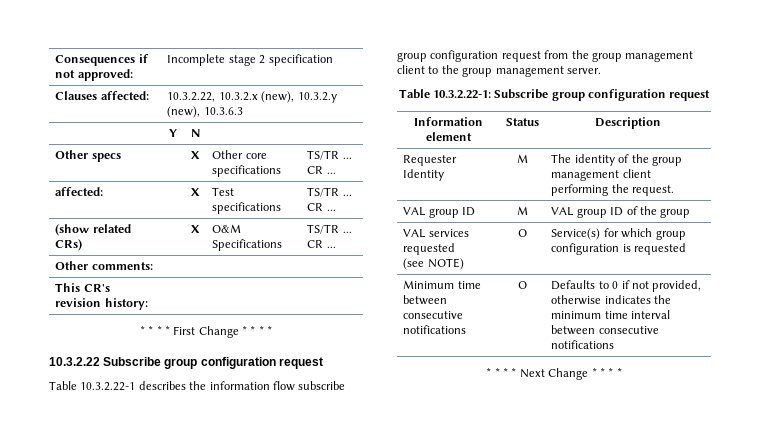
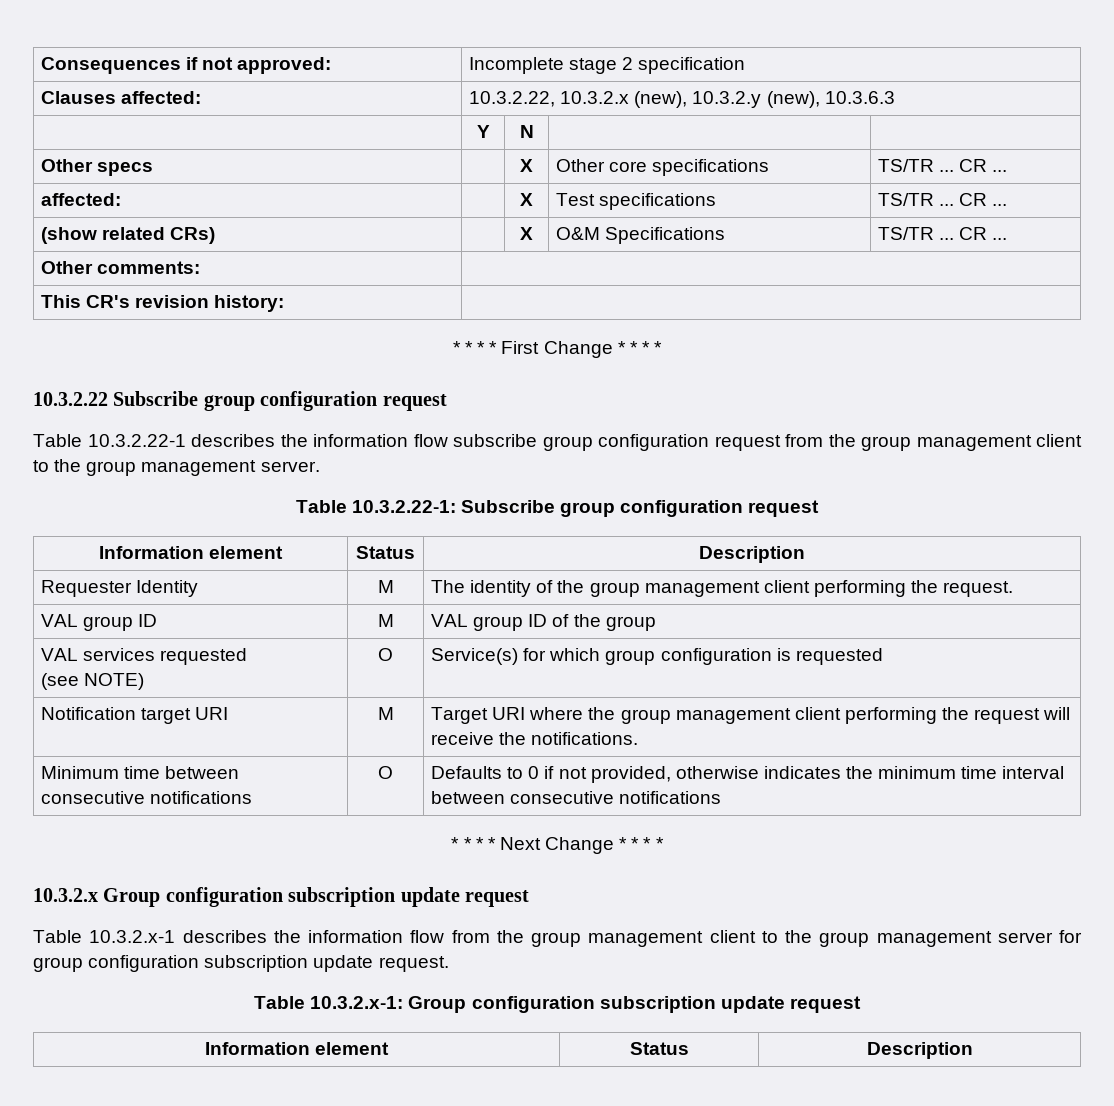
+ Notification target URI | M | Target URI where the group management client performing the request will receive the notifications.
+ 10.3.2.x Group configuration subscription update request
+ Table 10.3.2.x-1 describes the information flow from the group management client to the group management server for group configuration subscription update request.
+ Table 10.3.2.x-1: Group configuration subscription update request
+ Information element | Status | Description

